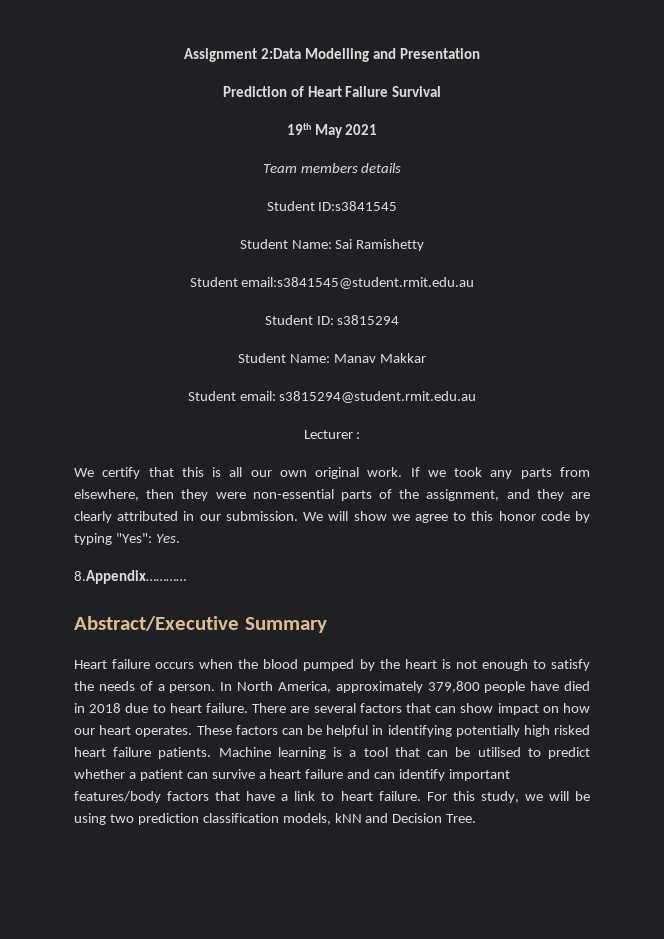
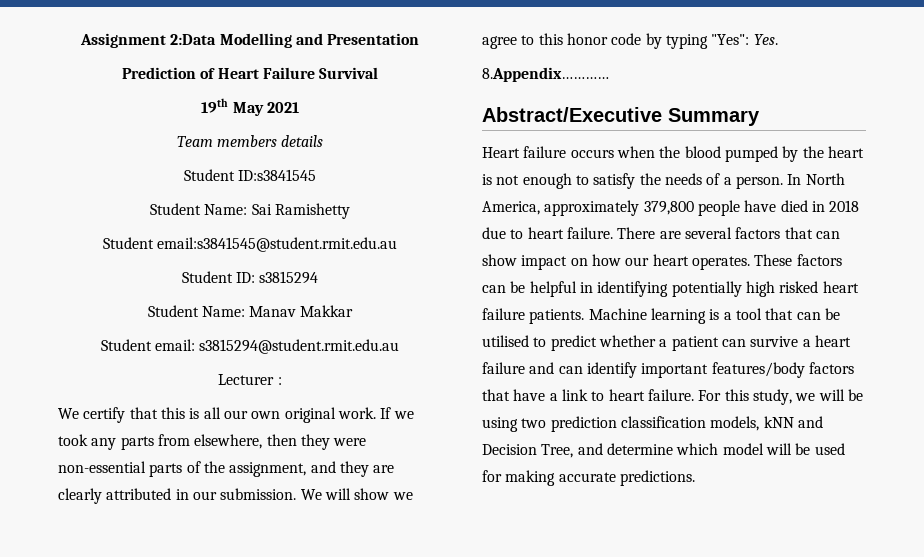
- For this study, we will be using two prediction classification models, kNN and Decision Tree.
+ For this study, we will be using two prediction classification models, kNN and Decision Tree, and determine which model will be used for making accurate predictions.

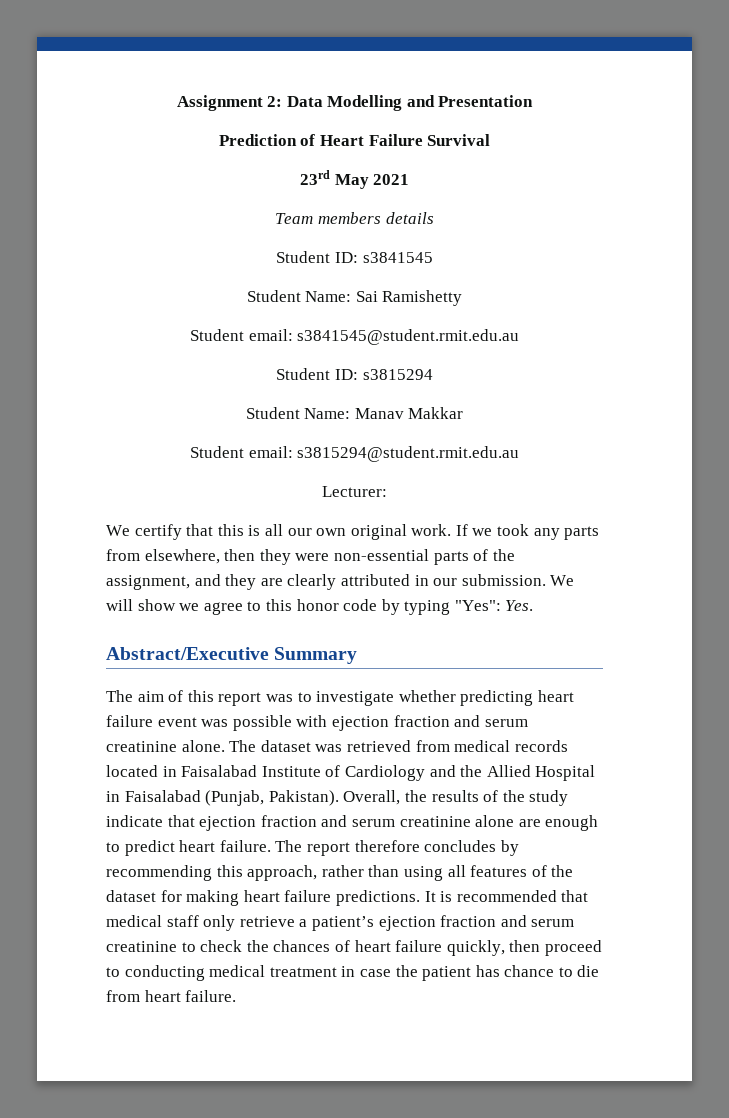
- Assignment 2:Data Modelling and Presentation
+ Assignment 2: Data Modelling and Presentation
- 19th May 2021
+ 23rd May 2021
- Student ID:s3841545
+ Student ID: s3841545
- Student email:s3841545@student.rmit.edu.au
+ Student email: s3841545@student.rmit.edu.au
- Lecturer :
+ Lecturer:
- 8.Appendix…………
- Heart failure occurs when the blood pumped by the heart is not enough to satisfy the needs of a person. In North America, approximately 379,800 people have died in 2018 due to heart failure. There are several factors that can show impact on how our heart operates. These factors can be helpful in identifying potentially high risked heart failure patients. Machine learning is a tool that can be utilised to predict whether a patient can survive a heart failure and can identify important features/body factors that have a link to heart failure. For this study, we will be using two prediction classification models, kNN and Decision Tree, and determine which model will be used for making accurate predictions.
+ The aim of this report was to investigate whether predicting heart failure event was possible with ejection fraction and serum creatinine alone. The dataset was retrieved from medical records located in Faisalabad Institute of Cardiology and the Allied Hospital in Faisalabad (Punjab, Pakistan). Overall, the results of the study indicate that ejection fraction and serum creatinine alone are enough to predict heart failure. The report therefore concludes by recommending this approach, rather than using all features of the dataset for making heart failure predictions. It is recommended that medical staff only retrieve a patient’s ejection fraction and serum creatinine to check the chances of heart failure quickly, then proceed to conducting medical treatment in case the patient has chance to die from heart failure.

